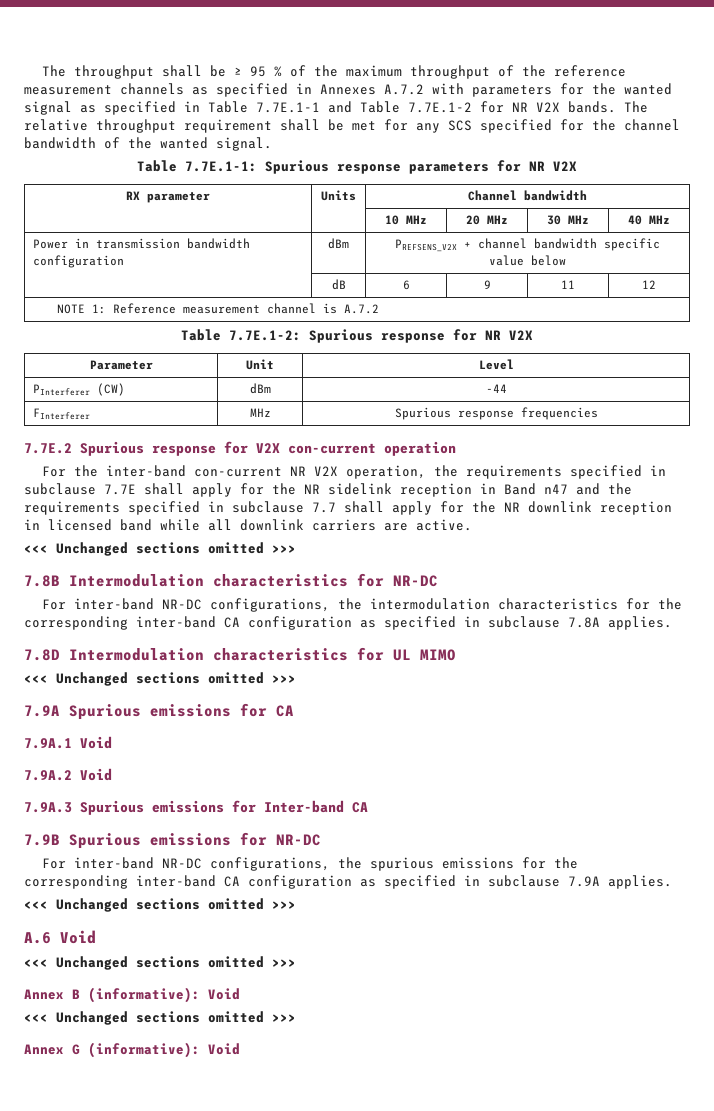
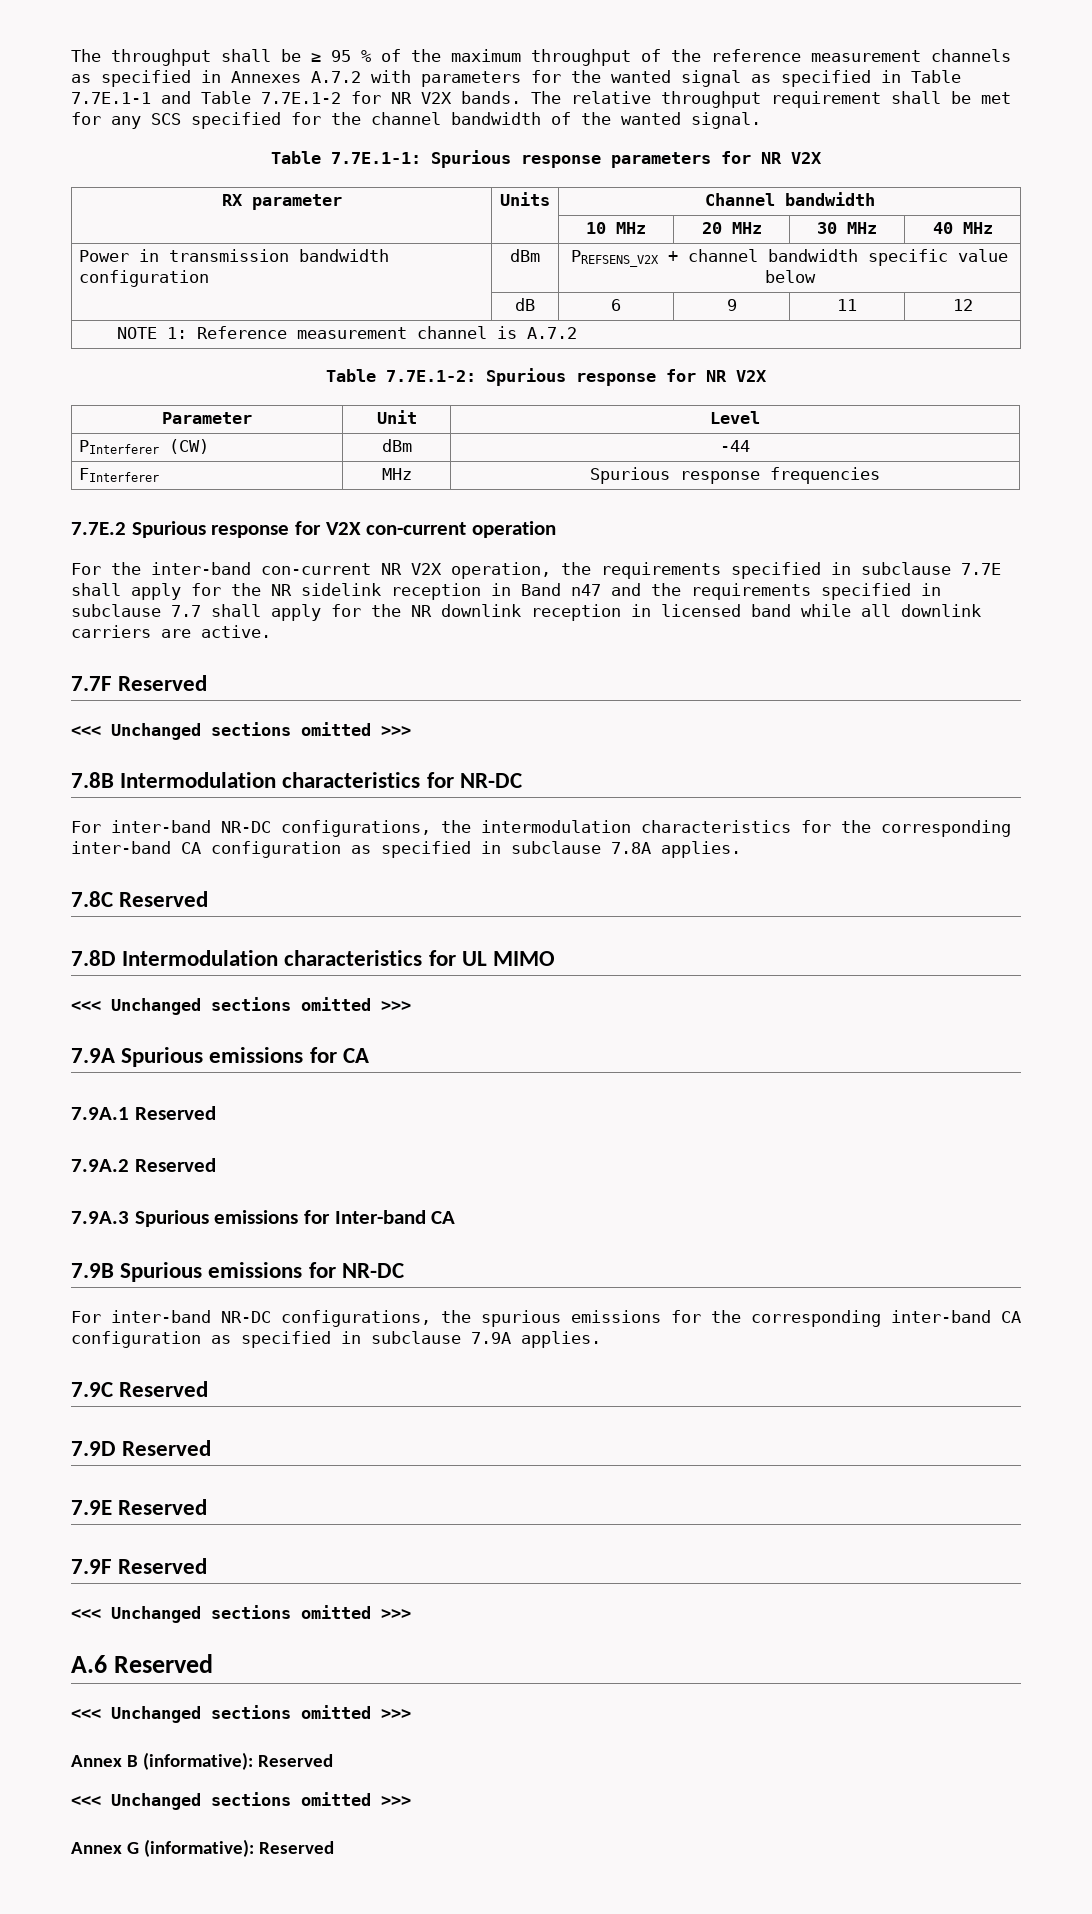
+ 7.7F Reserved
+ 7.8C Reserved
- 7.9A.1 Void
+ 7.9A.1 Reserved
- 7.9A.2 Void
+ 7.9A.2 Reserved
+ 7.9C Reserved
+ 7.9D Reserved
+ 7.9E Reserved
+ 7.9F Reserved
- A.6 Void
+ A.6 Reserved
- Annex B (informative): Void
+ Annex B (informative): Reserved
- Annex G (informative): Void
+ Annex G (informative): Reserved

